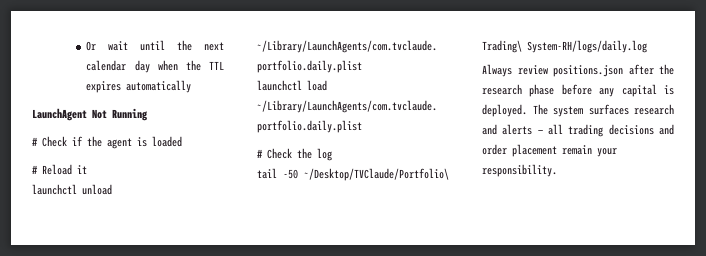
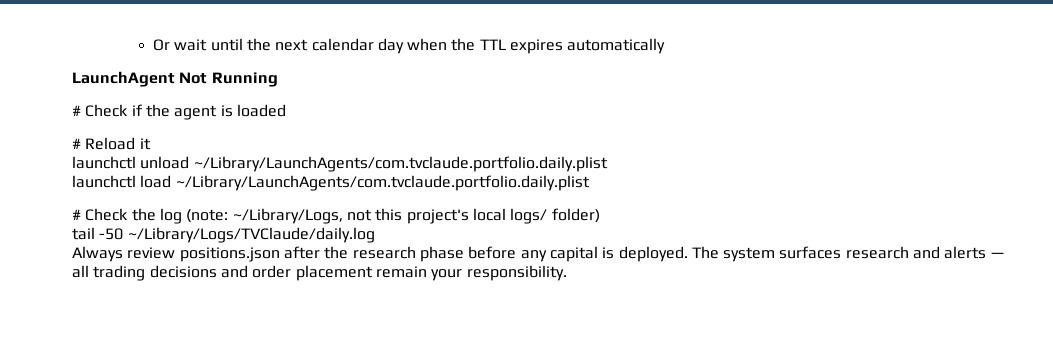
- # Check the log
+ # Check the log (note: ~/Library/Logs, not this project's local logs/ folder)
- tail -50 ~/Desktop/TVClaude/Portfolio\ Trading\ System-RH/logs/daily.log
+ tail -50 ~/Library/Logs/TVClaude/daily.log

